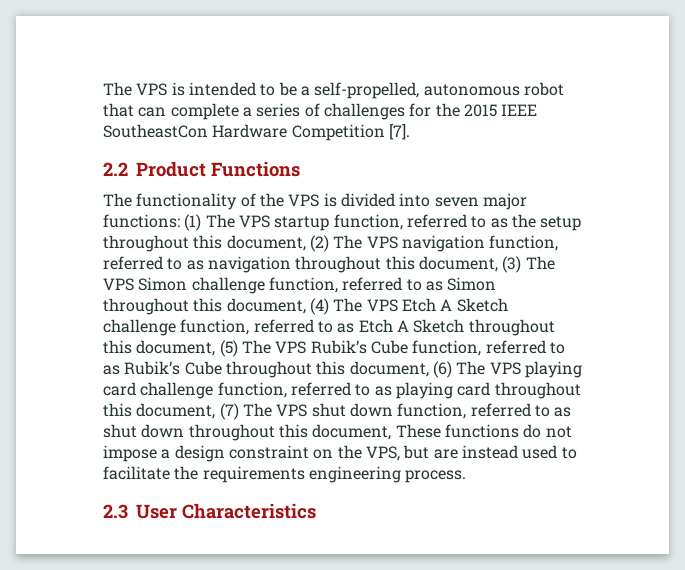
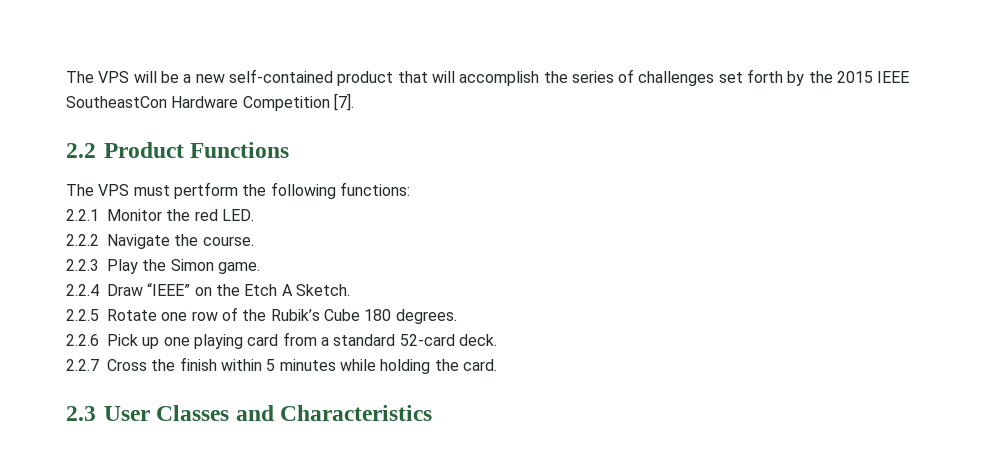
- The VPS is intended to be a self-propelled, autonomous robot that can complete a series of challenges for the 2015 IEEE SoutheastCon Hardware Competition [7].
+ The VPS will be a new self-contained product that will accomplish the series of challenges set forth by the 2015 IEEE SoutheastCon Hardware Competition [7].
- The functionality of the VPS is divided into seven major functions: (1) The VPS startup function, referred to as the setup throughout this document, (2) The VPS navigation function, referred to as navigation throughout this document, (3) The VPS Simon challenge function, referred to as Simon throughout this document, (4) The VPS Etch A Sketch challenge function, referred to as Etch A Sketch throughout this document, (5) The VPS Rubik’s Cube function, referred to as Rubik’s Cube throughout this document, (6) The VPS playing card challenge function, referred to as playing card throughout this document, (7) The VPS shut down function, referred to as shut down throughout this document, These functions do not impose a design constraint on the VPS, but are instead used to facilitate the requirements engineering process.
+ The VPS must pertform the following functions:
+ 2.2.1 Monitor the red LED.
+ 2.2.2 Navigate the course.
+ 2.2.3 Play the Simon game.
+ 2.2.4 Draw “IEEE” on the Etch A Sketch.
+ 2.2.5 Rotate one row of the Rubik’s Cube 180 degrees.
+ 2.2.6 Pick up one playing card from a standard 52-card deck.
+ 2.2.7 Cross the finish within 5 minutes while holding the card.
- 2.3 User Characteristics
+ 2.3 User Classes and Characteristics

